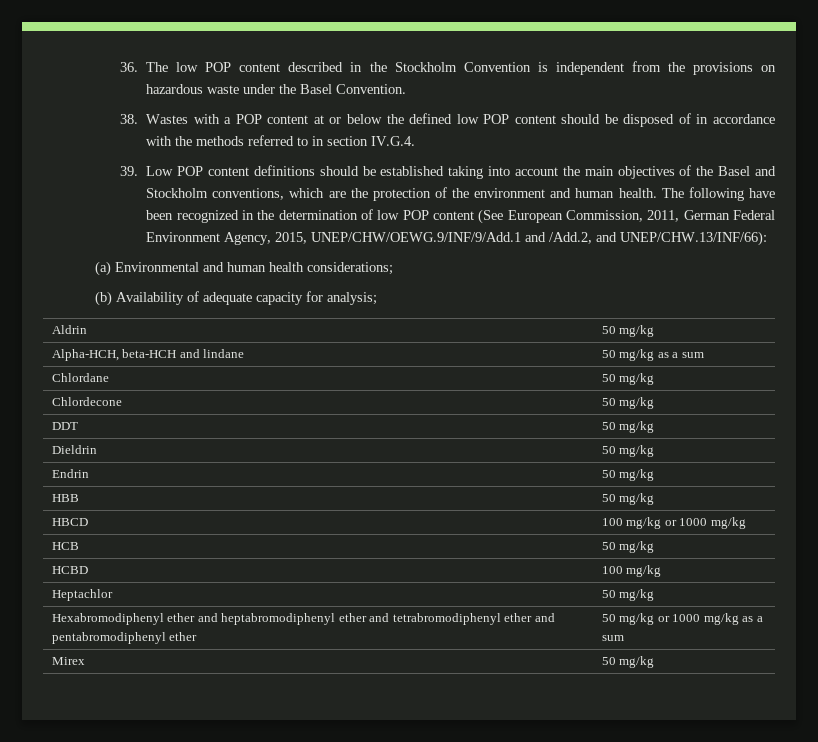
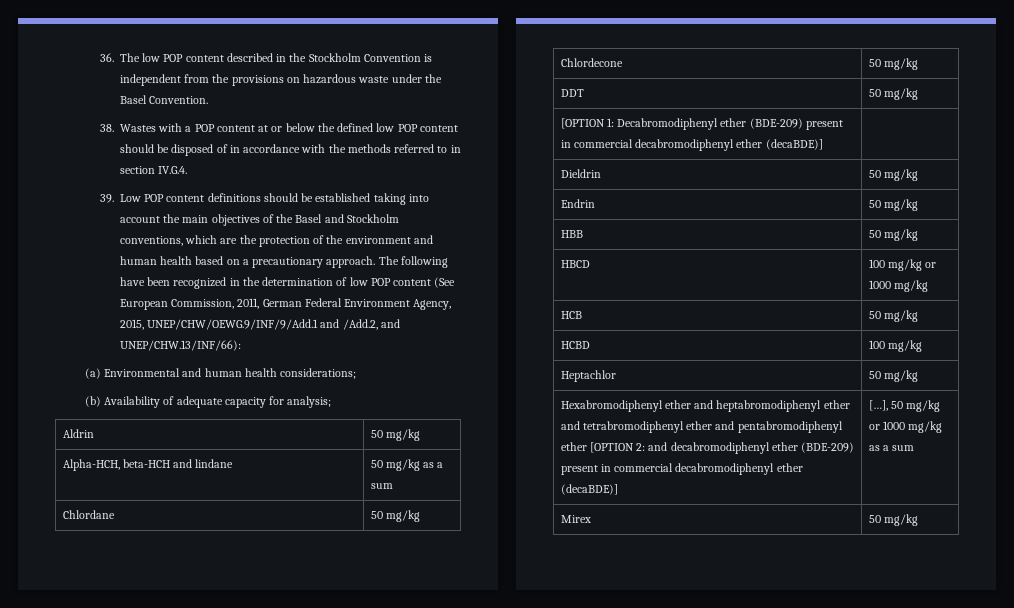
- 39. Low POP content definitions should be established taking into account the main objectives of the Basel and Stockholm conventions, which are the protection of the environment and human health.
+ 39. Low POP content definitions should be established taking into account the main objectives of the Basel and Stockholm conventions, which are the protection of the environment and human health based on a precautionary approach.
+ [OPTION 1: Decabromodiphenyl ether (BDE-209) present in commercial decabromodiphenyl ether (decaBDE)] |
- Hexabromodiphenyl ether and heptabromodiphenyl ether and tetrabromodiphenyl ether and pentabromodiphenyl ether | 50 mg/kg or 1000 mg/kg as a sum
+ Hexabromodiphenyl ether and heptabromodiphenyl ether and tetrabromodiphenyl ether and pentabromodiphenyl ether [OPTION 2: and decabromodiphenyl ether (BDE-209) present in commercial decabromodiphenyl ether (decaBDE)] | […], 50 mg/kg or 1000 mg/kg as a sum

